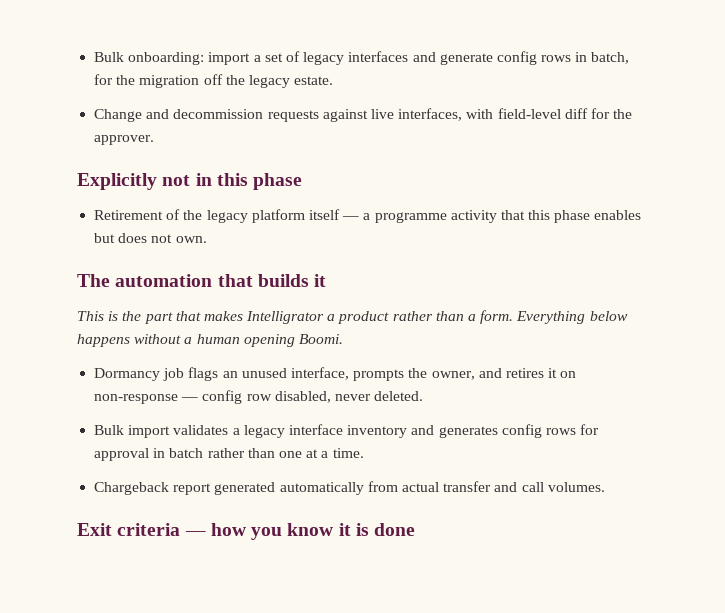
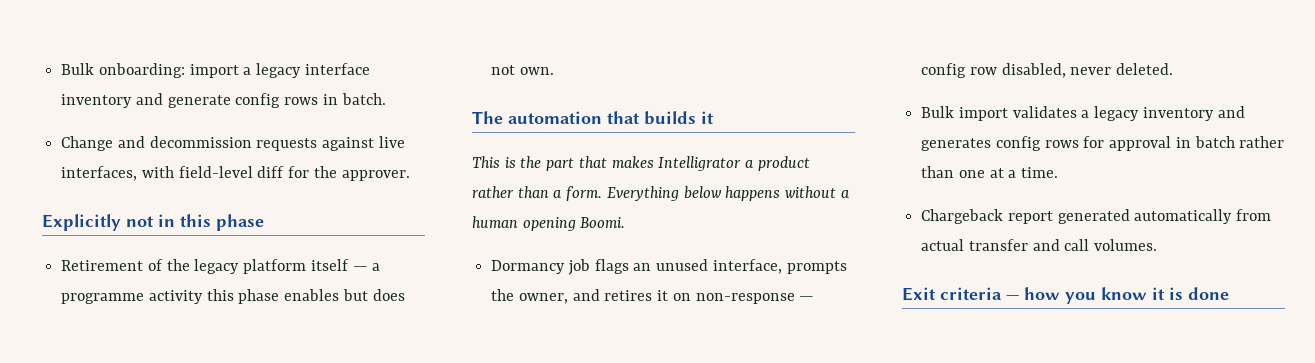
- Bulk onboarding: import a set of legacy interfaces and generate config rows in batch, for the migration off the legacy estate.
+ Bulk onboarding: import a legacy interface inventory and generate config rows in batch.
- Retirement of the legacy platform itself — a programme activity that this phase enables but does not own.
+ Retirement of the legacy platform itself — a programme activity this phase enables but does not own.
- Bulk import validates a legacy interface inventory and generates config rows for approval in batch rather than one at a time.
+ Bulk import validates a legacy inventory and generates config rows for approval in batch rather than one at a time.

